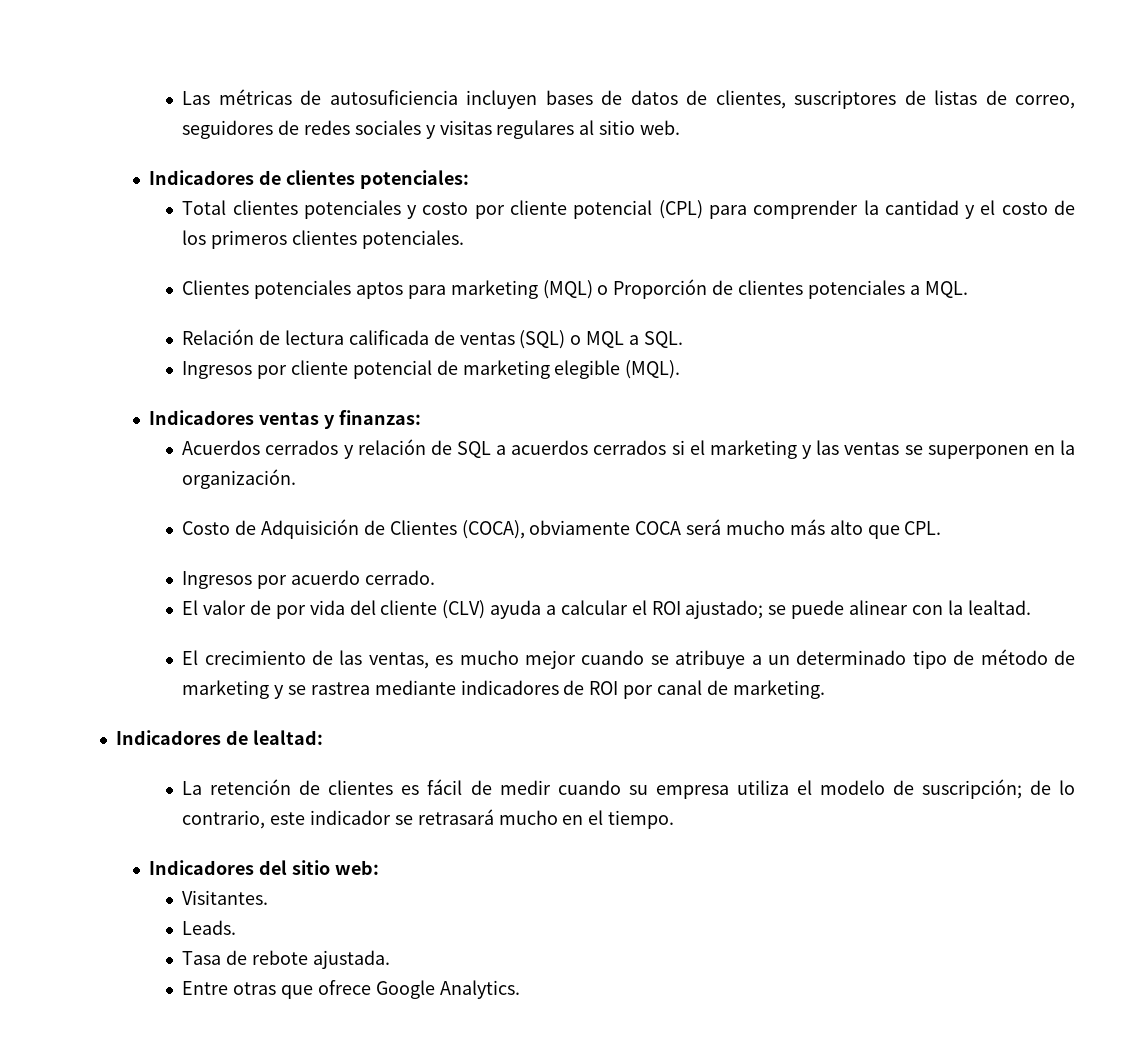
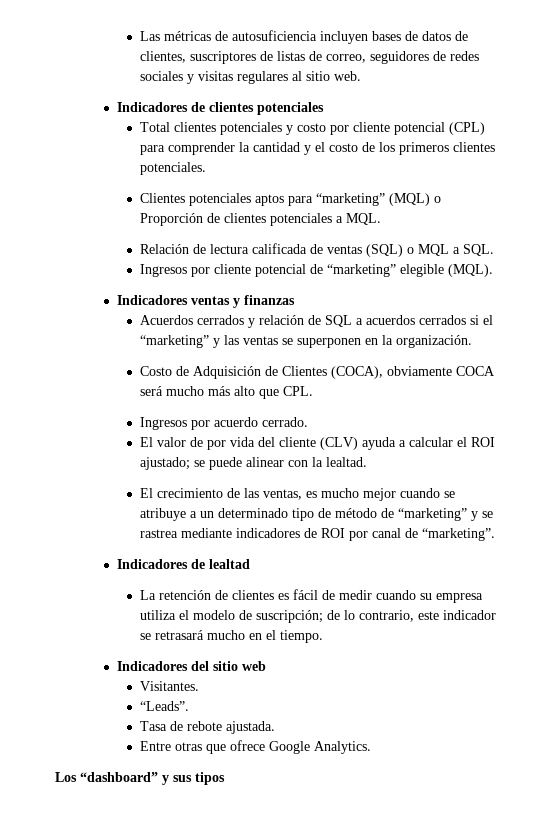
- Indicadores de clientes potenciales:
+ Indicadores de clientes potenciales
- Clientes potenciales aptos para marketing (MQL) o Proporción de clientes potenciales a MQL.
+ Clientes potenciales aptos para “marketing” (MQL) o Proporción de clientes potenciales a MQL.
- Ingresos por cliente potencial de marketing elegible (MQL).
+ Ingresos por cliente potencial de “marketing” elegible (MQL).
- Indicadores ventas y finanzas:
+ Indicadores ventas y finanzas
- Acuerdos cerrados y relación de SQL a acuerdos cerrados si el marketing y las ventas se superponen en la organización.
+ Acuerdos cerrados y relación de SQL a acuerdos cerrados si el “marketing” y las ventas se superponen en la organización.
- El crecimiento de las ventas, es mucho mejor cuando se atribuye a un determinado tipo de método de marketing y se rastrea mediante indicadores de ROI por canal de marketing.
- Indicadores de lealtad:
+ El crecimiento de las ventas, es mucho mejor cuando se atribuye a un determinado tipo de método de “marketing” y se rastrea mediante indicadores de ROI por canal de “marketing”.
+ Indicadores de lealtad
- Indicadores del sitio web:
+ Indicadores del sitio web
- Leads.
+ “Leads”.
+ Los “dashboard” y sus tipos

